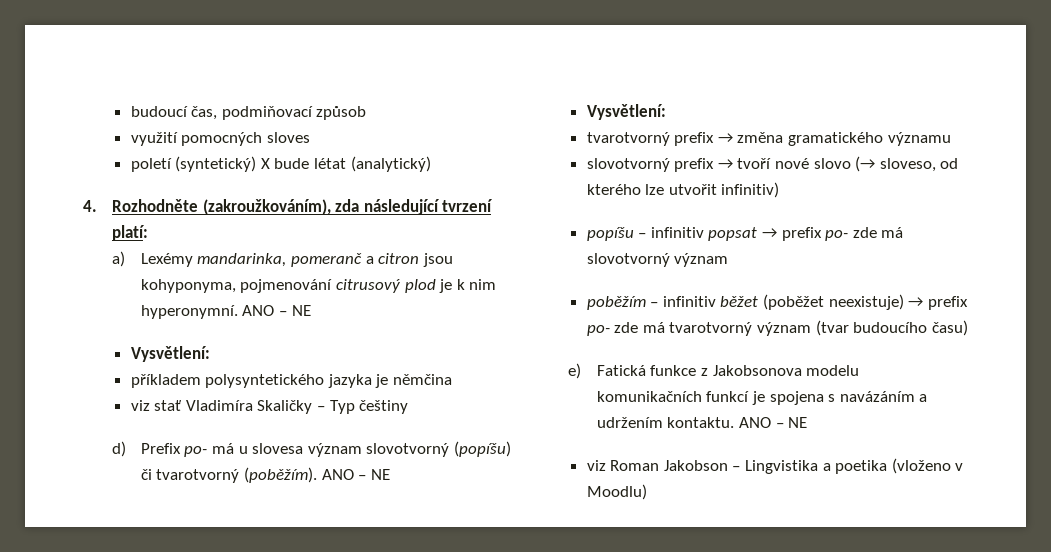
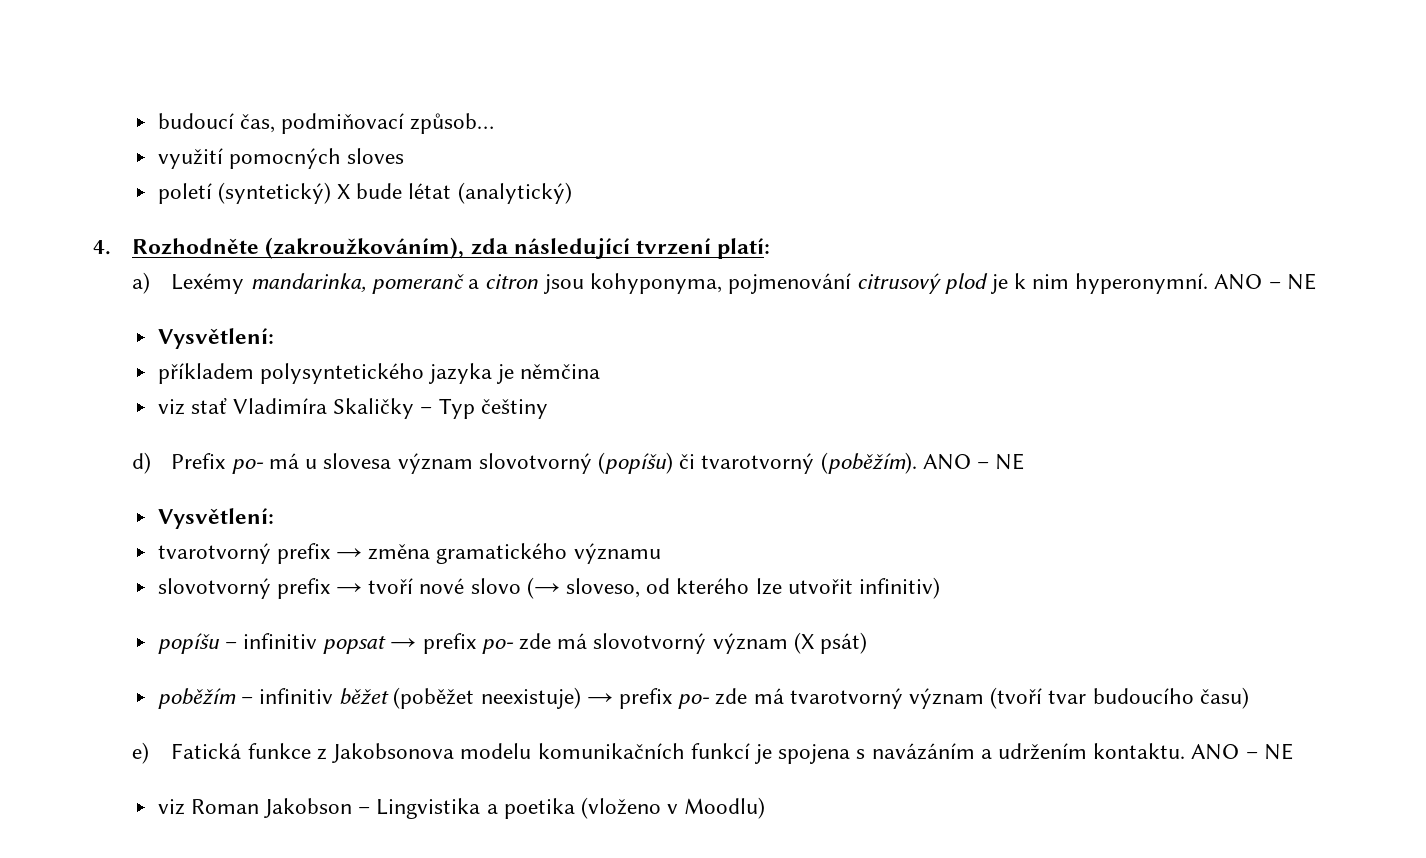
- budoucí čas, podmiňovací způsob
+ budoucí čas, podmiňovací způsob…
- popíšu – infinitiv popsat → prefix po- zde má slovotvorný význam
+ popíšu – infinitiv popsat → prefix po- zde má slovotvorný význam (X psát)
- poběžím – infinitiv běžet (poběžet neexistuje) → prefix po- zde má tvarotvorný význam (tvar budoucího času)
+ poběžím – infinitiv běžet (poběžet neexistuje) → prefix po- zde má tvarotvorný význam (tvoří tvar budoucího času)

